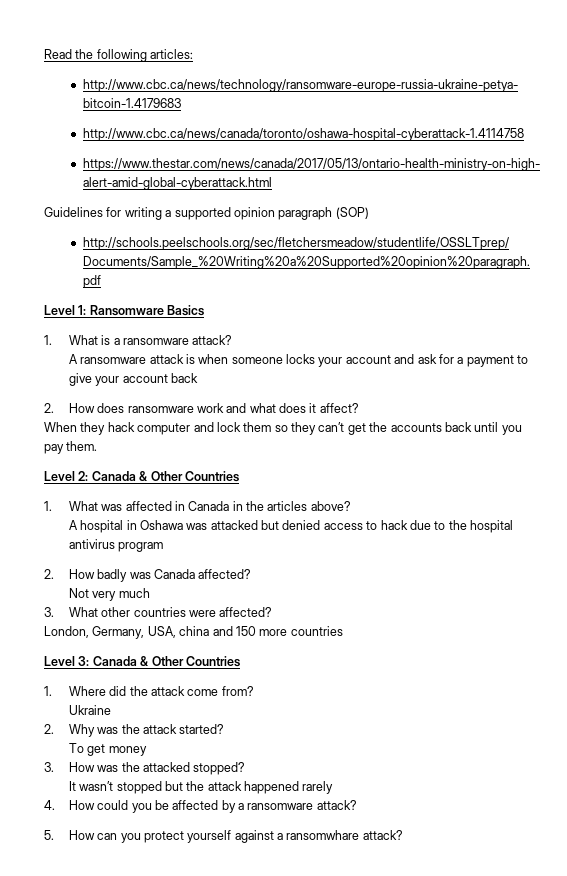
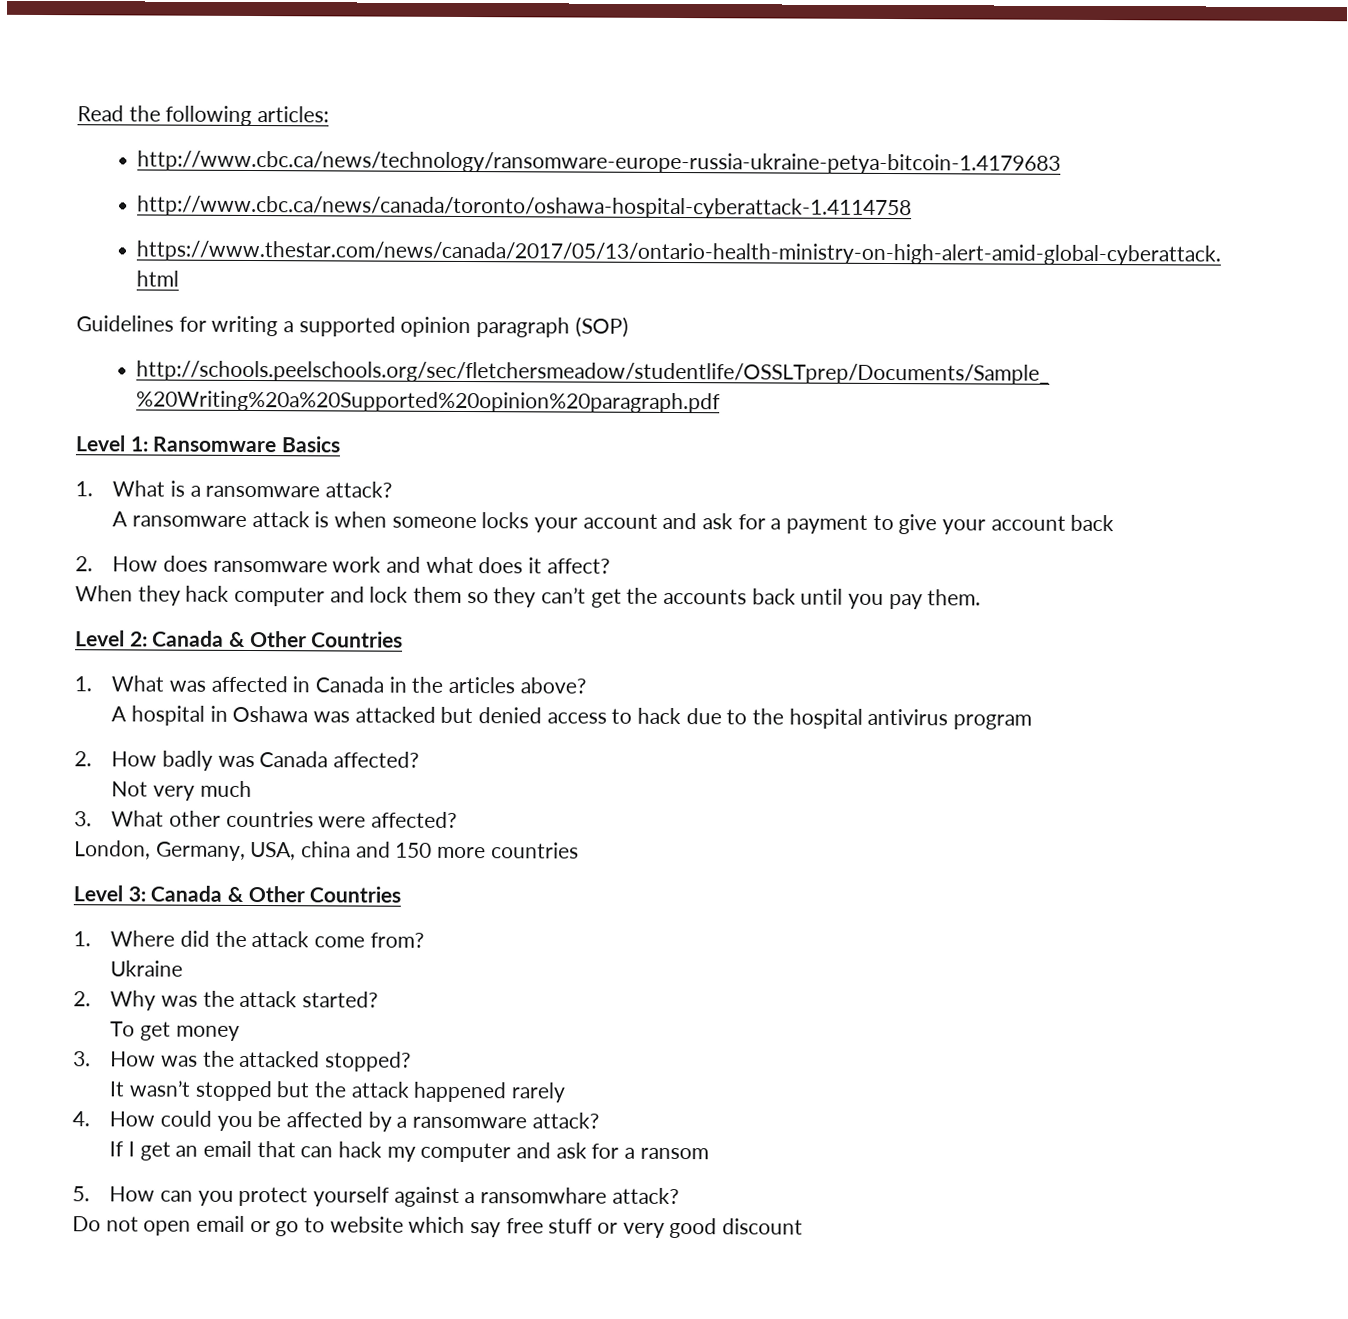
+ If I get an email that can hack my computer and ask for a ransom
+ Do not open email or go to website which say free stuff or very good discount

